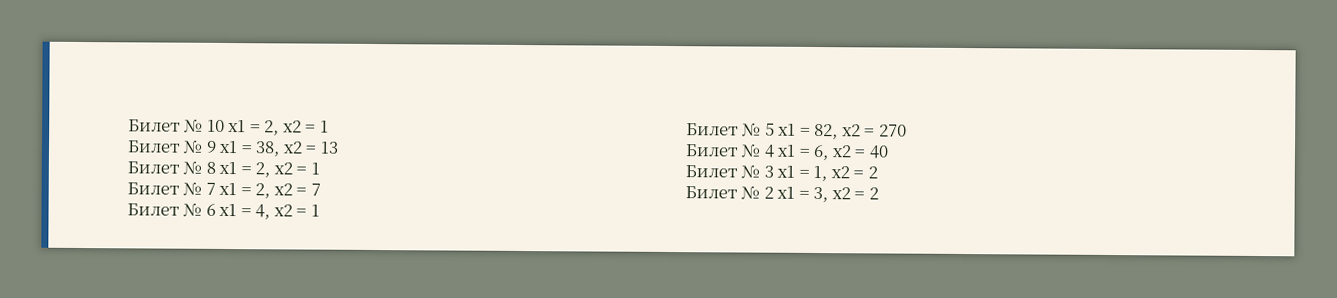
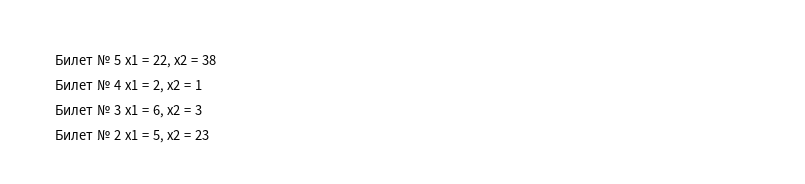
- Билет № 10 x1 = 2, x2 = 1
- Билет № 9 x1 = 38, x2 = 13
- Билет № 8 x1 = 2, x2 = 1
- Билет № 7 x1 = 2, x2 = 7
- Билет № 6 x1 = 4, x2 = 1
- Билет № 5 x1 = 82, x2 = 270
- Билет № 4 x1 = 6, x2 = 40
- Билет № 3 x1 = 1, x2 = 2
+ Билет № 5 x1 = 22, x2 = 38
+ Билет № 4 x1 = 2, x2 = 1
+ Билет № 3 x1 = 6, x2 = 3
- Билет № 2 x1 = 3, x2 = 2
+ Билет № 2 x1 = 5, x2 = 23

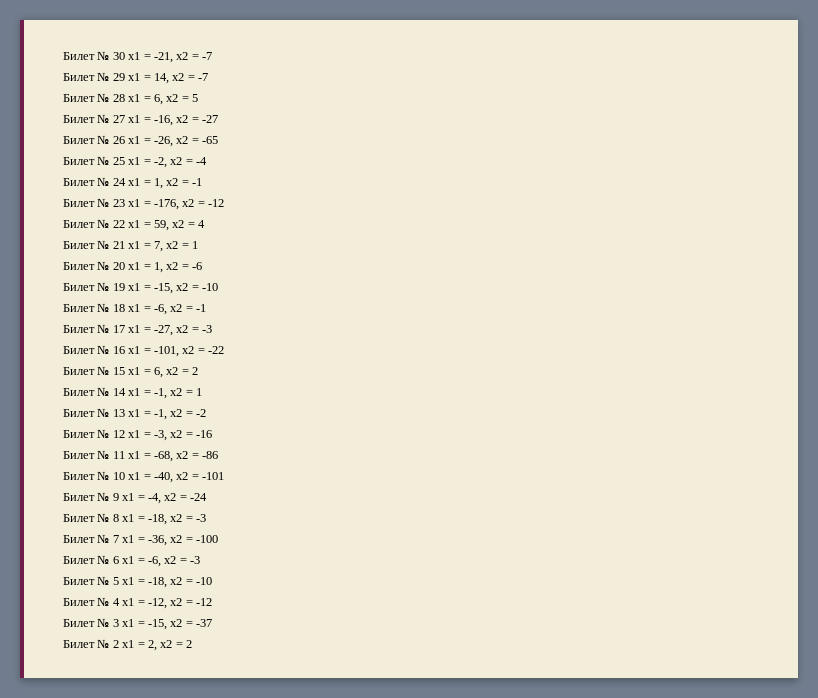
- Билет № 5 x1 = 22, x2 = 38
+ Билет № 30 x1 = -21, x2 = -7
+ Билет № 29 x1 = 14, x2 = -7
+ Билет № 28 x1 = 6, x2 = 5
+ Билет № 27 x1 = -16, x2 = -27
+ Билет № 26 x1 = -26, x2 = -65
+ Билет № 25 x1 = -2, x2 = -4
+ Билет № 24 x1 = 1, x2 = -1
+ Билет № 23 x1 = -176, x2 = -12
+ Билет № 22 x1 = 59, x2 = 4
+ Билет № 21 x1 = 7, x2 = 1
+ Билет № 20 x1 = 1, x2 = -6
+ Билет № 19 x1 = -15, x2 = -10
+ Билет № 18 x1 = -6, x2 = -1
+ Билет № 17 x1 = -27, x2 = -3
+ Билет № 16 x1 = -101, x2 = -22
+ Билет № 15 x1 = 6, x2 = 2
+ Билет № 14 x1 = -1, x2 = 1
+ Билет № 13 x1 = -1, x2 = -2
+ Билет № 12 x1 = -3, x2 = -16
+ Билет № 11 x1 = -68, x2 = -86
+ Билет № 10 x1 = -40, x2 = -101
+ Билет № 9 x1 = -4, x2 = -24
+ Билет № 8 x1 = -18, x2 = -3
+ Билет № 7 x1 = -36, x2 = -100
+ Билет № 6 x1 = -6, x2 = -3
+ Билет № 5 x1 = -18, x2 = -10
- Билет № 4 x1 = 2, x2 = 1
+ Билет № 4 x1 = -12, x2 = -12
- Билет № 3 x1 = 6, x2 = 3
+ Билет № 3 x1 = -15, x2 = -37
- Билет № 2 x1 = 5, x2 = 23
+ Билет № 2 x1 = 2, x2 = 2

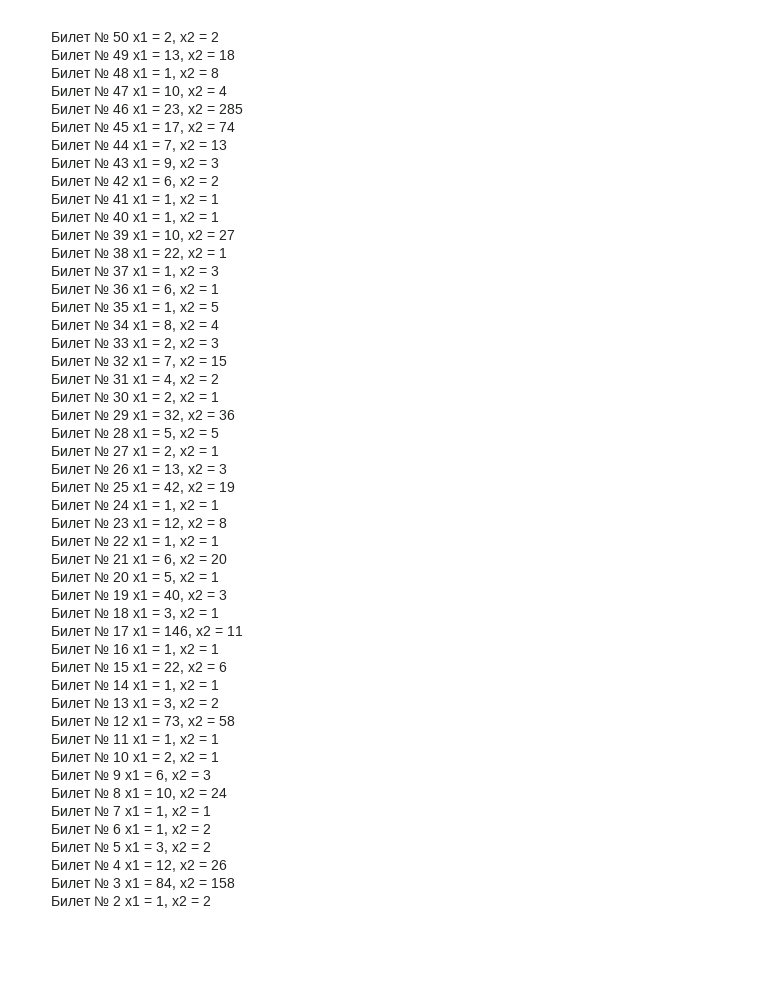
- Билет № 30 x1 = -21, x2 = -7
+ Билет № 50 x1 = 2, x2 = 2
+ Билет № 49 x1 = 13, x2 = 18
+ Билет № 48 x1 = 1, x2 = 8
+ Билет № 47 x1 = 10, x2 = 4
+ Билет № 46 x1 = 23, x2 = 285
+ Билет № 45 x1 = 17, x2 = 74
+ Билет № 44 x1 = 7, x2 = 13
+ Билет № 43 x1 = 9, x2 = 3
+ Билет № 42 x1 = 6, x2 = 2
+ Билет № 41 x1 = 1, x2 = 1
+ Билет № 40 x1 = 1, x2 = 1
+ Билет № 39 x1 = 10, x2 = 27
+ Билет № 38 x1 = 22, x2 = 1
+ Билет № 37 x1 = 1, x2 = 3
+ Билет № 36 x1 = 6, x2 = 1
+ Билет № 35 x1 = 1, x2 = 5
+ Билет № 34 x1 = 8, x2 = 4
+ Билет № 33 x1 = 2, x2 = 3
+ Билет № 32 x1 = 7, x2 = 15
+ Билет № 31 x1 = 4, x2 = 2
+ Билет № 30 x1 = 2, x2 = 1
- Билет № 29 x1 = 14, x2 = -7
+ Билет № 29 x1 = 32, x2 = 36
- Билет № 28 x1 = 6, x2 = 5
+ Билет № 28 x1 = 5, x2 = 5
- Билет № 27 x1 = -16, x2 = -27
+ Билет № 27 x1 = 2, x2 = 1
- Билет № 26 x1 = -26, x2 = -65
+ Билет № 26 x1 = 13, x2 = 3
- Билет № 25 x1 = -2, x2 = -4
+ Билет № 25 x1 = 42, x2 = 19
- Билет № 24 x1 = 1, x2 = -1
+ Билет № 24 x1 = 1, x2 = 1
- Билет № 23 x1 = -176, x2 = -12
+ Билет № 23 x1 = 12, x2 = 8
- Билет № 22 x1 = 59, x2 = 4
+ Билет № 22 x1 = 1, x2 = 1
- Билет № 21 x1 = 7, x2 = 1
- Билет № 20 x1 = 1, x2 = -6
+ Билет № 21 x1 = 6, x2 = 20
+ Билет № 20 x1 = 5, x2 = 1
- Билет № 19 x1 = -15, x2 = -10
+ Билет № 19 x1 = 40, x2 = 3
- Билет № 18 x1 = -6, x2 = -1
+ Билет № 18 x1 = 3, x2 = 1
- Билет № 17 x1 = -27, x2 = -3
+ Билет № 17 x1 = 146, x2 = 11
- Билет № 16 x1 = -101, x2 = -22
+ Билет № 16 x1 = 1, x2 = 1
- Билет № 15 x1 = 6, x2 = 2
+ Билет № 15 x1 = 22, x2 = 6
- Билет № 14 x1 = -1, x2 = 1
+ Билет № 14 x1 = 1, x2 = 1
- Билет № 13 x1 = -1, x2 = -2
+ Билет № 13 x1 = 3, x2 = 2
- Билет № 12 x1 = -3, x2 = -16
+ Билет № 12 x1 = 73, x2 = 58
- Билет № 11 x1 = -68, x2 = -86
+ Билет № 11 x1 = 1, x2 = 1
- Билет № 10 x1 = -40, x2 = -101
+ Билет № 10 x1 = 2, x2 = 1
- Билет № 9 x1 = -4, x2 = -24
+ Билет № 9 x1 = 6, x2 = 3
- Билет № 8 x1 = -18, x2 = -3
+ Билет № 8 x1 = 10, x2 = 24
- Билет № 7 x1 = -36, x2 = -100
+ Билет № 7 x1 = 1, x2 = 1
- Билет № 6 x1 = -6, x2 = -3
+ Билет № 6 x1 = 1, x2 = 2
- Билет № 5 x1 = -18, x2 = -10
+ Билет № 5 x1 = 3, x2 = 2
- Билет № 4 x1 = -12, x2 = -12
+ Билет № 4 x1 = 12, x2 = 26
- Билет № 3 x1 = -15, x2 = -37
+ Билет № 3 x1 = 84, x2 = 158
- Билет № 2 x1 = 2, x2 = 2
+ Билет № 2 x1 = 1, x2 = 2

